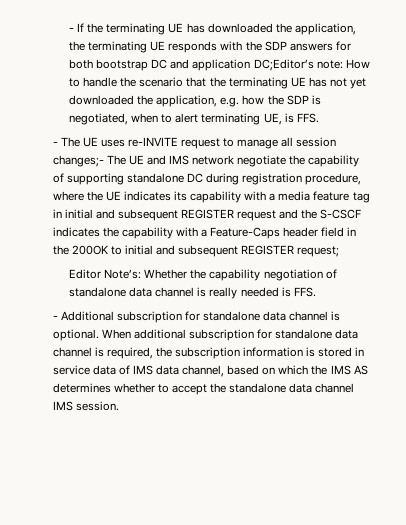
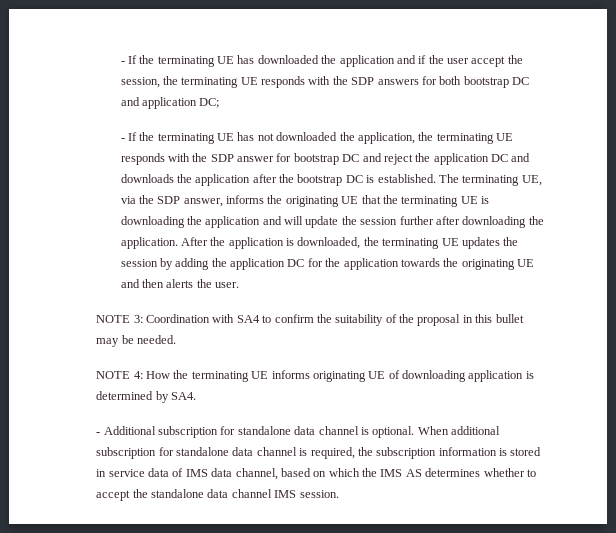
- - If the terminating UE has downloaded the application, the terminating UE responds with the SDP answers for both bootstrap DC and application DC;Editor’s note: How to handle the scenario that the terminating UE has not yet downloaded the application, e.g. how the SDP is negotiated, when to alert terminating UE, is FFS.
- - The UE uses re-INVITE request to manage all session changes;- The UE and IMS network negotiate the capability of supporting standalone DC during registration procedure, where the UE indicates its capability with a media feature tag in initial and subsequent REGISTER request and the S-CSCF indicates the capability with a Feature-Caps header field in the 200OK to initial and subsequent REGISTER request;
- Editor Note’s: Whether the capability negotiation of standalone data channel is really needed is FFS.
+ - If the terminating UE has downloaded the application and if the user accept the session, the terminating UE responds with the SDP answers for both bootstrap DC and application DC;
+ - If the terminating UE has not downloaded the application, the terminating UE responds with the SDP answer for bootstrap DC and reject the application DC and downloads the application after the bootstrap DC is established. The terminating UE, via the SDP answer, informs the originating UE that the terminating UE is downloading the application and will update the session further after downloading the application. After the application is downloaded, the terminating UE updates the session by adding the application DC for the application towards the originating UE and then alerts the user.
+ NOTE 3: Coordination with SA4 to confirm the suitability of the proposal in this bullet may be needed.
+ NOTE 4: How the terminating UE informs originating UE of downloading application is determined by SA4.

